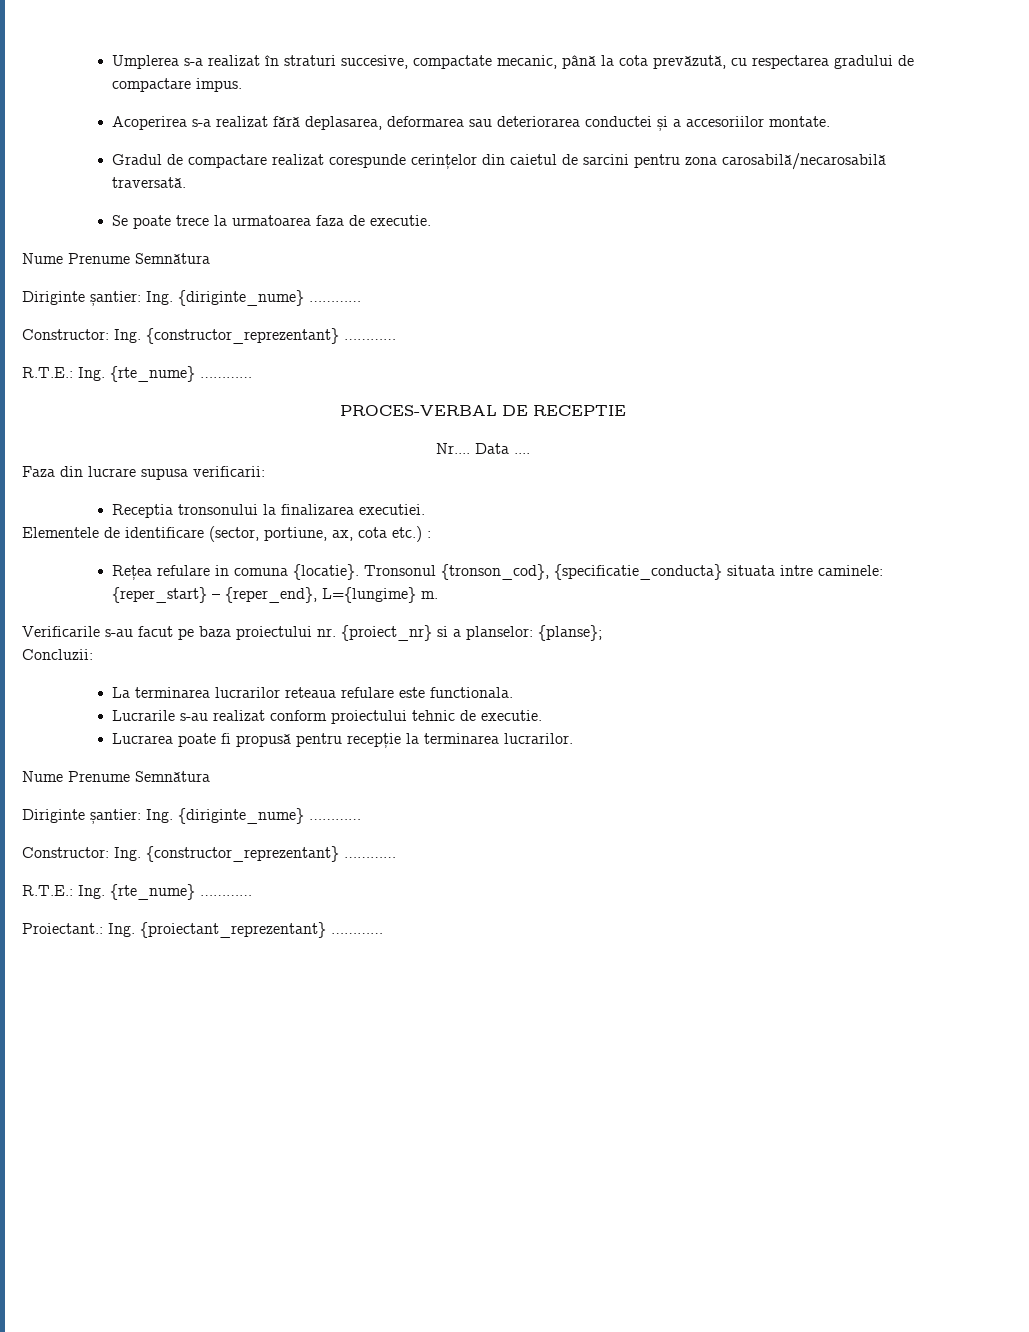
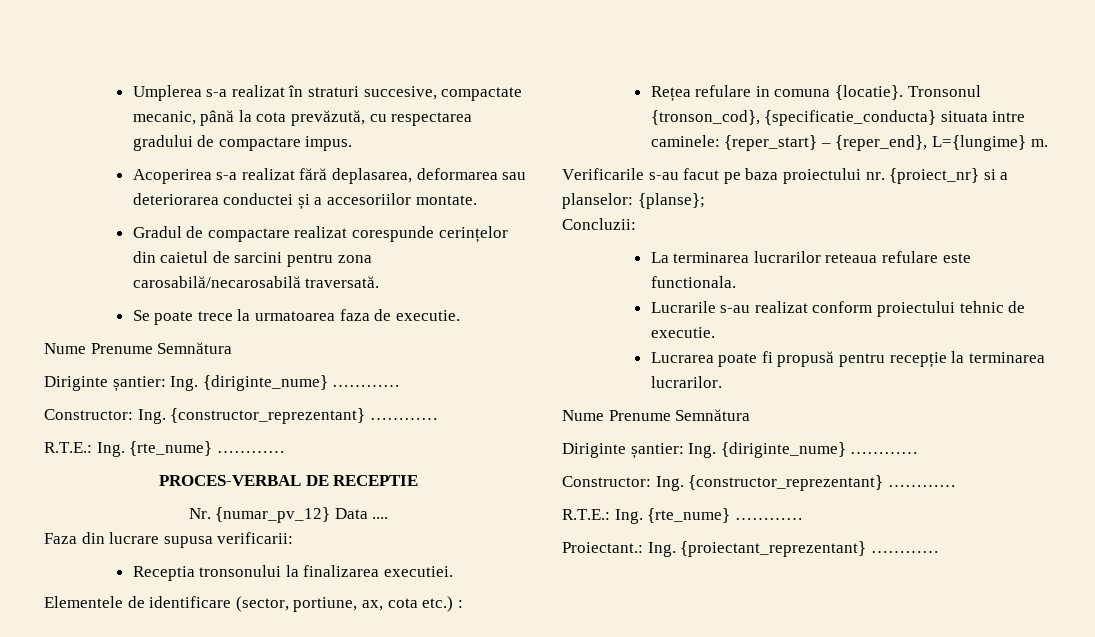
- Nr.... Data ....
+ Nr. {numar_pv_12} Data ....

